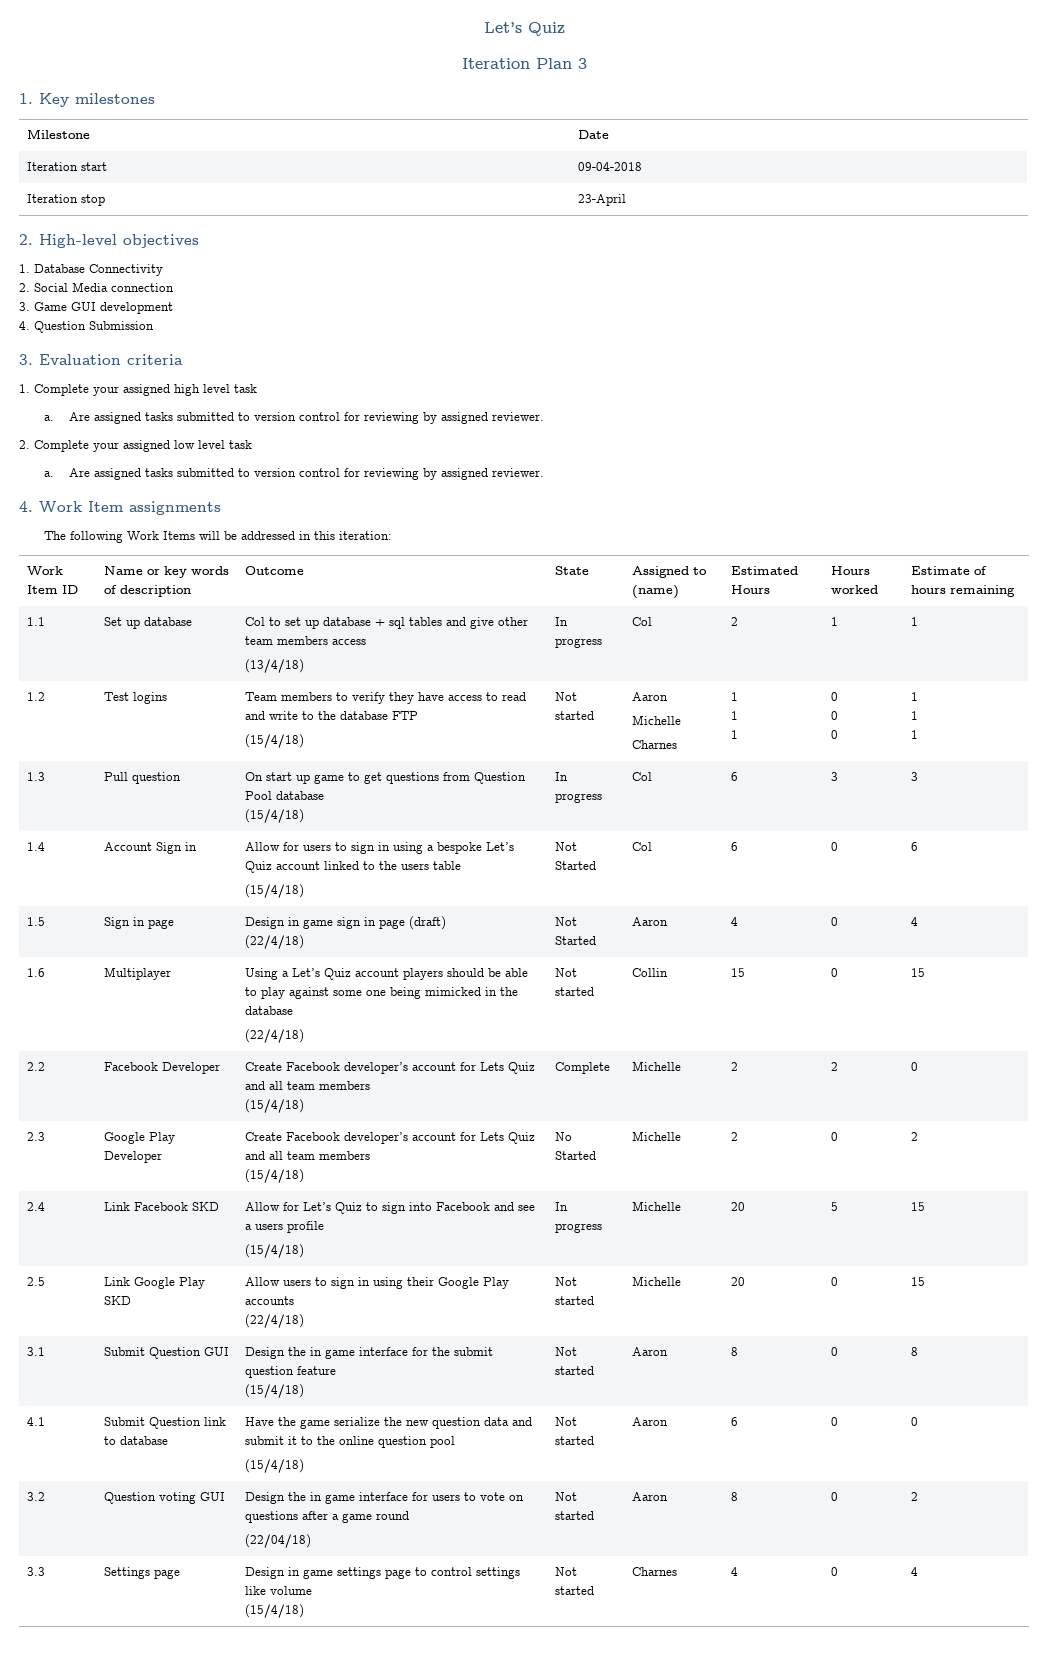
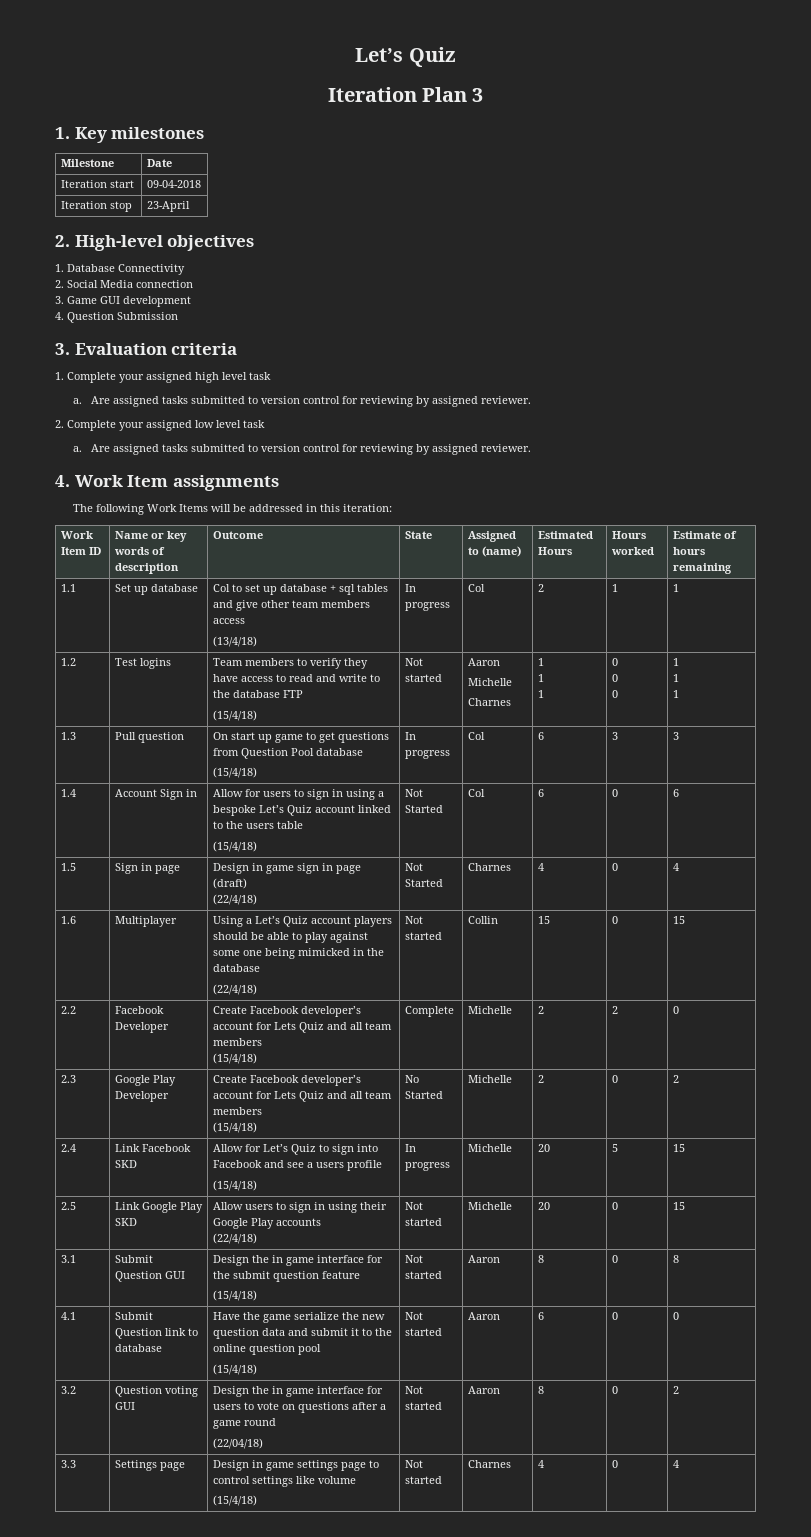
  1.5 | Sign in page | Design in game sign in page (draft)
- (22/4/18) | Not Started | Aaron | 4 | 0 | 4
+ (22/4/18) | Not Started | Charnes | 4 | 0 | 4

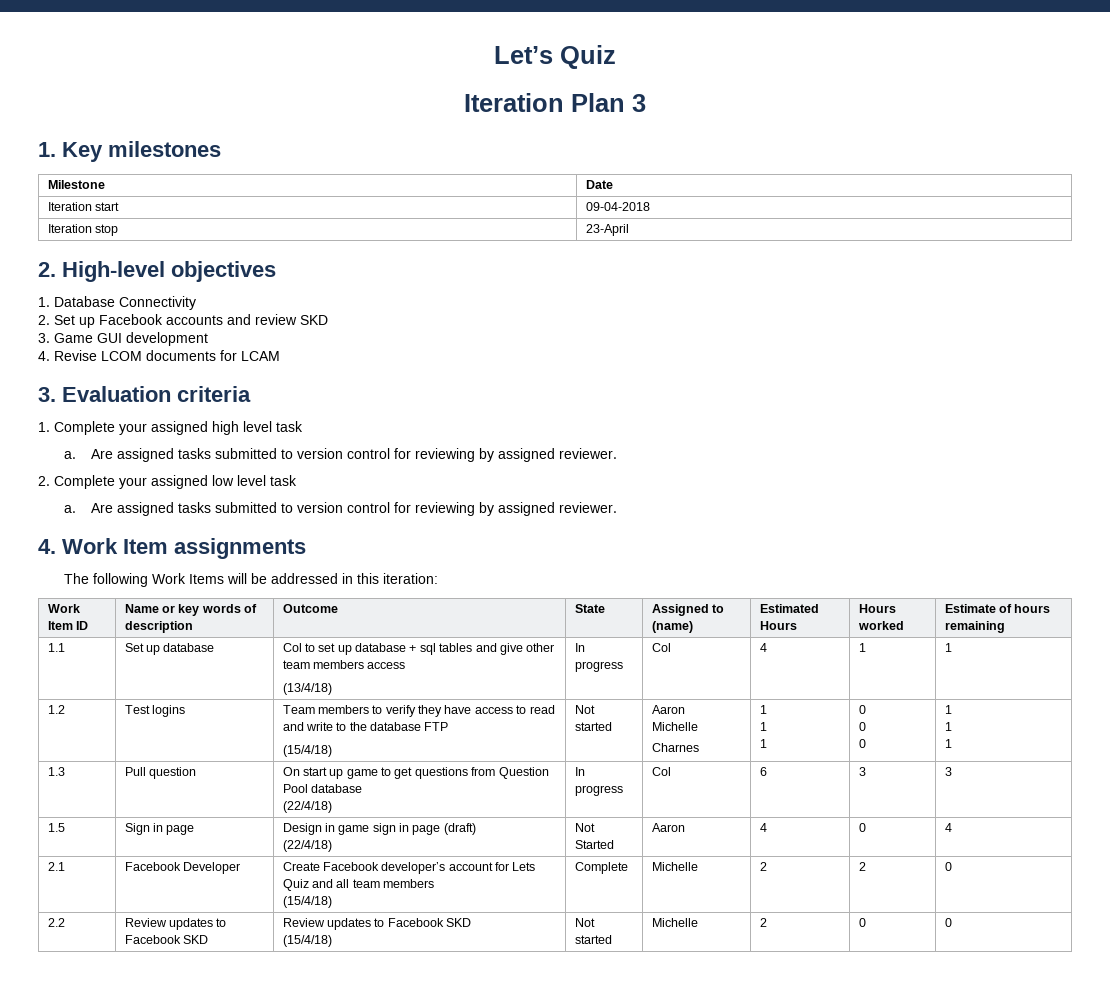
- 2. Social Media connection
+ 2. Set up Facebook accounts and review SKD
- 4. Question Submission
+ 4. Revise LCOM documents for LCAM
  1.1 | Set up database | Col to set up database + sql tables and give other team members access
- (13/4/18) | In progress | Col | 2 | 1 | 1
+ (13/4/18) | In progress | Col | 4 | 1 | 1
  1.3 | Pull question | On start up game to get questions from Question Pool database
- (15/4/18) | In progress | Col | 6 | 3 | 3
+ (22/4/18) | In progress | Col | 6 | 3 | 3
- 1.4 | Account Sign in | Allow for users to sign in using a bespoke Let’s Quiz account linked to the users table
- (15/4/18) | Not Started | Col | 6 | 0 | 6
  1.5 | Sign in page | Design in game sign in page (draft)
- (22/4/18) | Not Started | Charnes | 4 | 0 | 4
+ (22/4/18) | Not Started | Aaron | 4 | 0 | 4
- 1.6 | Multiplayer | Using a Let’s Quiz account players should be able to play against some one being mimicked in the database
- (22/4/18) | Not started | Collin | 15 | 0 | 15
- 2.2 | Facebook Developer | Create Facebook developer’s account for Lets Quiz and all team members
+ 2.1 | Facebook Developer | Create Facebook developer’s account for Lets Quiz and all team members
- 2.3 | Google Play Developer | Create Facebook developer’s account for Lets Quiz and all team members
- (15/4/18) | No Started | Michelle | 2 | 0 | 2
- 2.4 | Link Facebook SKD | Allow for Let’s Quiz to sign into Facebook and see a users profile
- (15/4/18) | In progress | Michelle | 20 | 5 | 15
- 2.5 | Link Google Play SKD | Allow users to sign in using their Google Play accounts
- (22/4/18) | Not started | Michelle | 20 | 0 | 15
- 3.1 | Submit Question GUI | Design the in game interface for the submit question feature
- (15/4/18) | Not started | Aaron | 8 | 0 | 8
- 4.1 | Submit Question link to database | Have the game serialize the new question data and submit it to the online question pool
- (15/4/18) | Not started | Aaron | 6 | 0 | 0
- 3.2 | Question voting GUI | Design the in game interface for users to vote on questions after a game round
- (22/04/18) | Not started | Aaron | 8 | 0 | 2
- 3.3 | Settings page | Design in game settings page to control settings like volume
- (15/4/18) | Not started | Charnes | 4 | 0 | 4
+ 2.2 | Review updates to Facebook SKD | Review updates to Facebook SKD
+ (15/4/18) | Not started | Michelle | 2 | 0 | 0

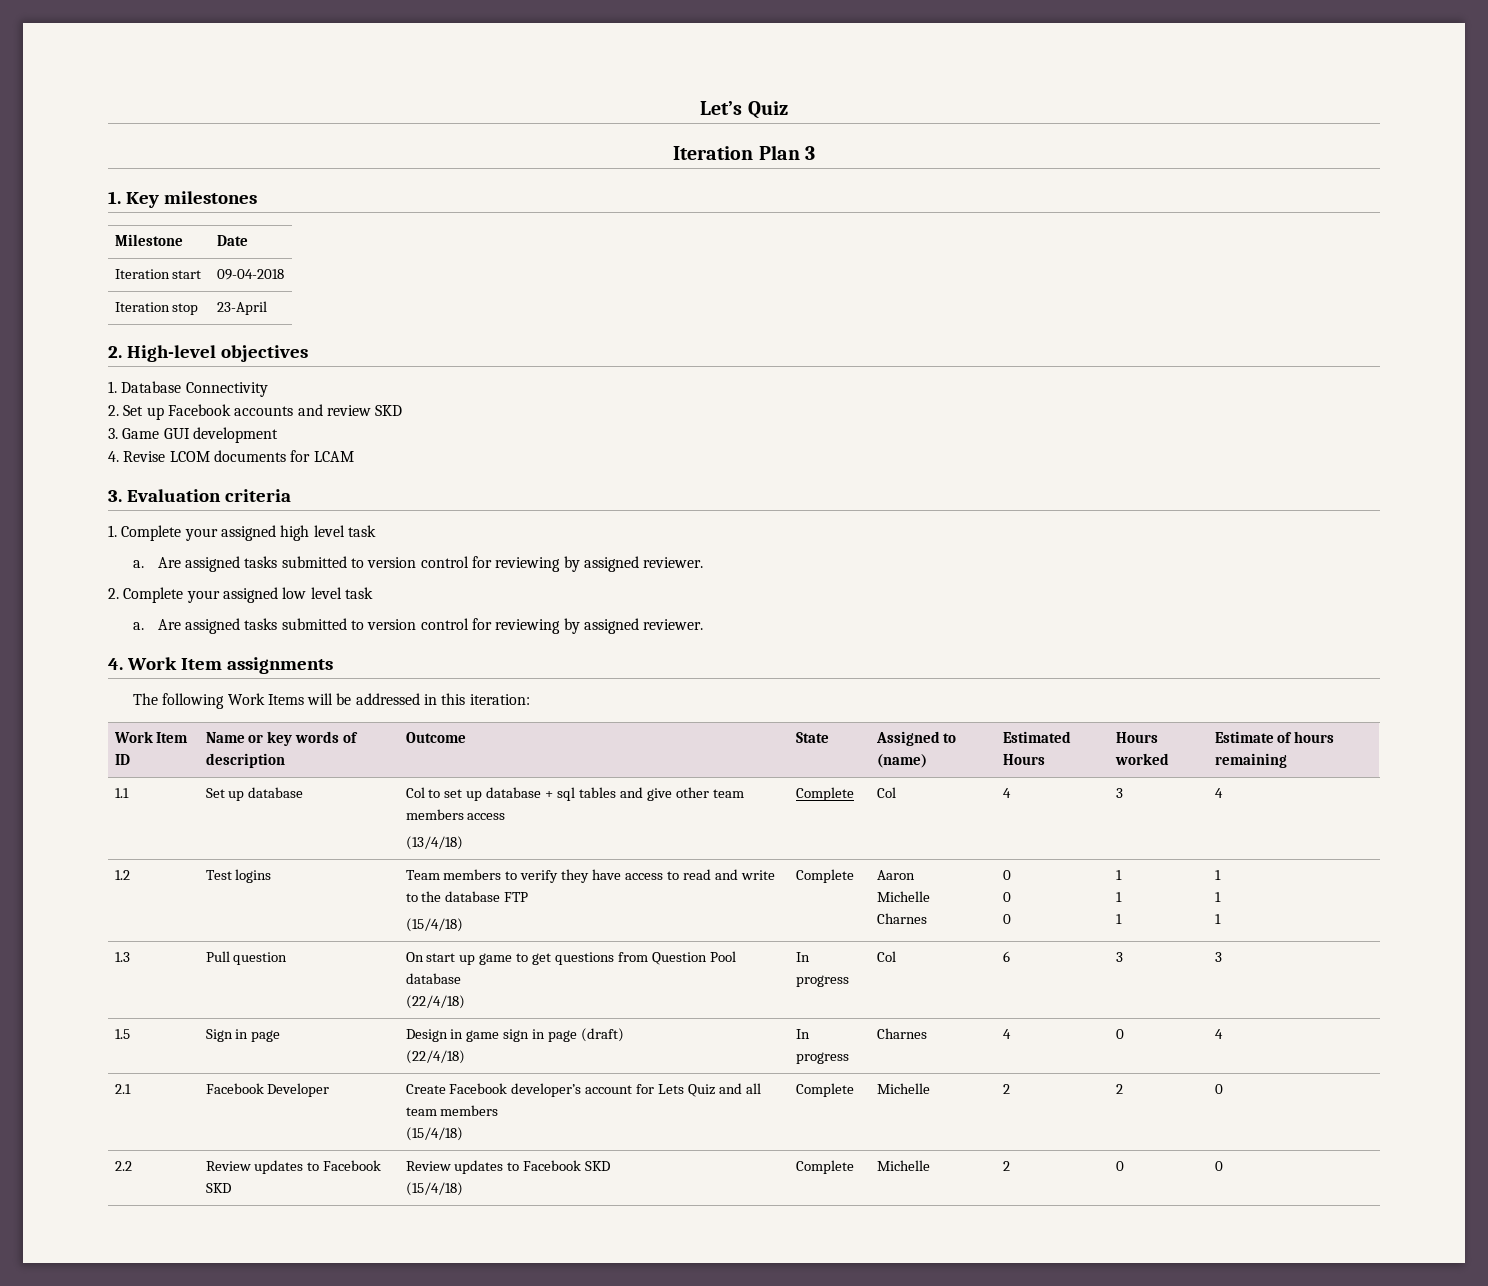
  1.1 | Set up database | Col to set up database + sql tables and give other team members access
- (13/4/18) | In progress | Col | 4 | 1 | 1
+ (13/4/18) | Complete | Col | 4 | 3 | 4
  1.2 | Test logins | Team members to verify they have access to read and write to the database FTP
- (15/4/18) | Not started | Aaron
+ (15/4/18) | Complete | Aaron
  Michelle
- Charnes | 1
- 1
- 1 | 0
+ Charnes | 0
  0
  0 | 1
+ 1
+ 1 | 1
  1.5 | Sign in page | Design in game sign in page (draft)
- (22/4/18) | Not Started | Aaron | 4 | 0 | 4
+ (22/4/18) | In progress | Charnes | 4 | 0 | 4
  2.2 | Review updates to Facebook SKD | Review updates to Facebook SKD
- (15/4/18) | Not started | Michelle | 2 | 0 | 0
+ (15/4/18) | Complete | Michelle | 2 | 0 | 0

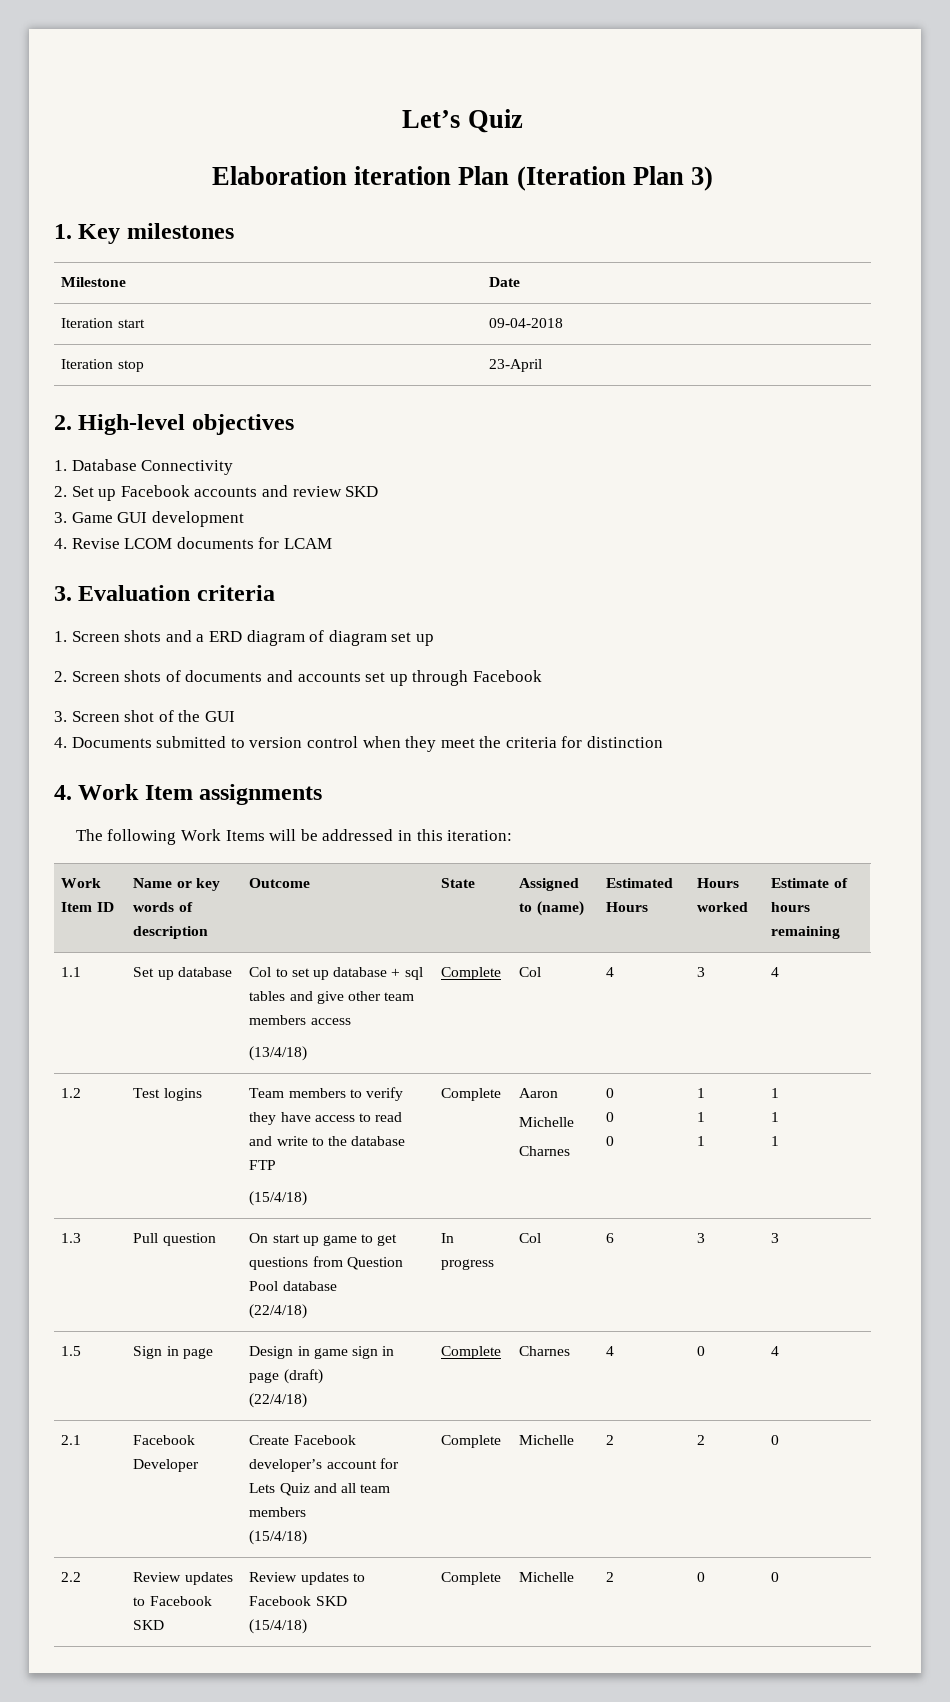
- Iteration Plan 3
+ Elaboration iteration Plan (Iteration Plan 3)
- 1. Complete your assigned high level task
- a. Are assigned tasks submitted to version control for reviewing by assigned reviewer.
- 2. Complete your assigned low level task
- a. Are assigned tasks submitted to version control for reviewing by assigned reviewer.
+ 1. Screen shots and a ERD diagram of diagram set up
+ 2. Screen shots of documents and accounts set up through Facebook
+ 3. Screen shot of the GUI
+ 4. Documents submitted to version control when they meet the criteria for distinction
  1.5 | Sign in page | Design in game sign in page (draft)
- (22/4/18) | In progress | Charnes | 4 | 0 | 4
+ (22/4/18) | Complete | Charnes | 4 | 0 | 4

